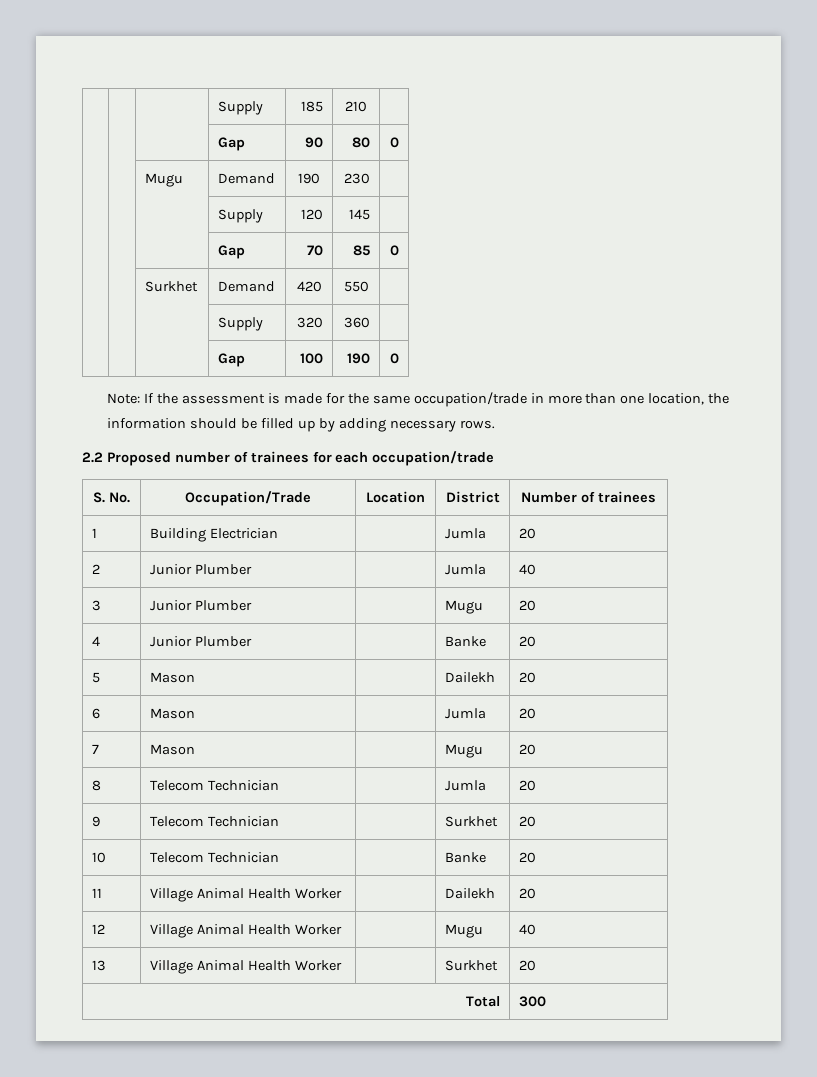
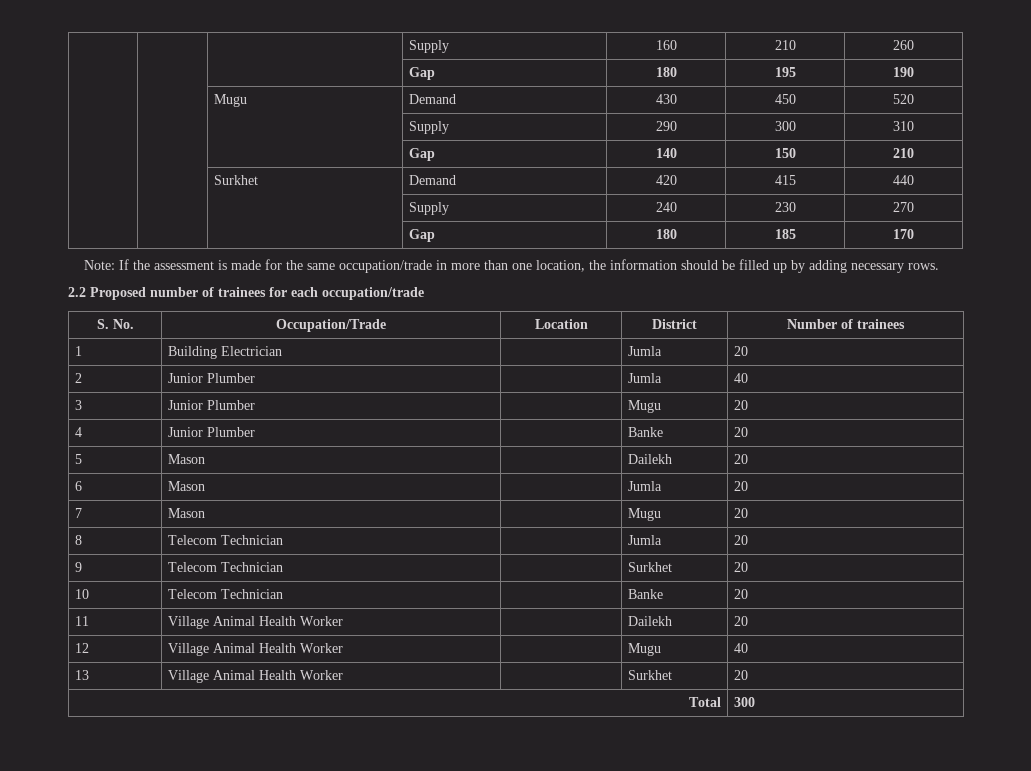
- | | | Supply | 185 | 210 |
- | | | Gap | 90 | 80 | 0
+ | | | Supply | 160 | 210 | 260
+ | | | Gap | 180 | 195 | 190
- | | Mugu | Demand | 190 | 230 |
- | | | Supply | 120 | 145 |
- | | | Gap | 70 | 85 | 0
+ | | Mugu | Demand | 430 | 450 | 520
+ | | | Supply | 290 | 300 | 310
+ | | | Gap | 140 | 150 | 210
- | | Surkhet | Demand | 420 | 550 |
- | | | Supply | 320 | 360 |
- | | | Gap | 100 | 190 | 0
+ | | Surkhet | Demand | 420 | 415 | 440
+ | | | Supply | 240 | 230 | 270
+ | | | Gap | 180 | 185 | 170

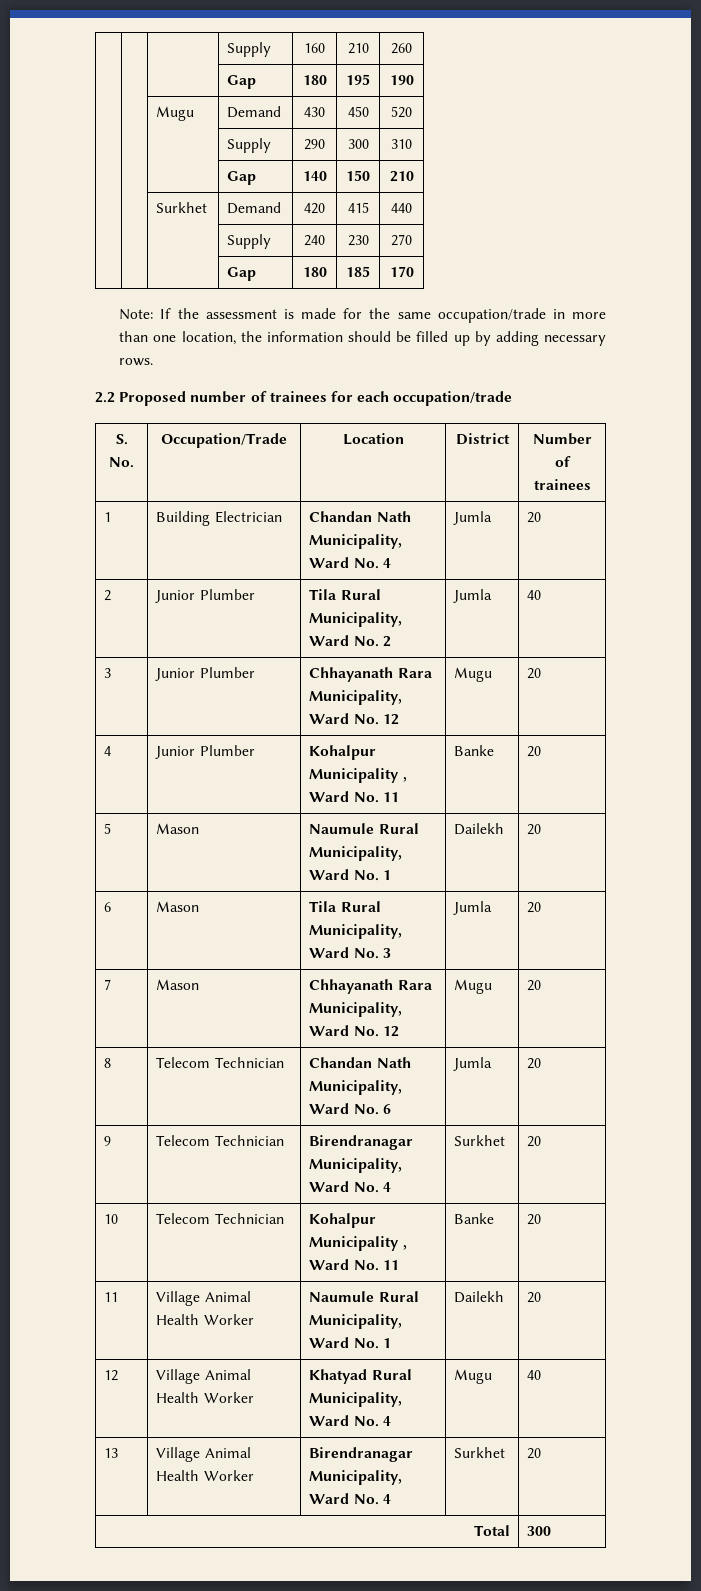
- 1 | Building Electrician | | Jumla | 20
+ 1 | Building Electrician | Chandan Nath Municipality, Ward No. 4 | Jumla | 20
- 2 | Junior Plumber | | Jumla | 40
+ 2 | Junior Plumber | Tila Rural Municipality, Ward No. 2 | Jumla | 40
- 3 | Junior Plumber | | Mugu | 20
+ 3 | Junior Plumber | Chhayanath Rara Municipality, Ward No. 12 | Mugu | 20
- 4 | Junior Plumber | | Banke | 20
- 5 | Mason | | Dailekh | 20
- 6 | Mason | | Jumla | 20
- 7 | Mason | | Mugu | 20
+ 4 | Junior Plumber | Kohalpur Municipality , Ward No. 11 | Banke | 20
+ 5 | Mason | Naumule Rural Municipality, Ward No. 1 | Dailekh | 20
+ 6 | Mason | Tila Rural Municipality, Ward No. 3 | Jumla | 20
+ 7 | Mason | Chhayanath Rara Municipality, Ward No. 12 | Mugu | 20
- 8 | Telecom Technician | | Jumla | 20
+ 8 | Telecom Technician | Chandan Nath Municipality, Ward No. 6 | Jumla | 20
- 9 | Telecom Technician | | Surkhet | 20
+ 9 | Telecom Technician | Birendranagar Municipality, Ward No. 4 | Surkhet | 20
- 10 | Telecom Technician | | Banke | 20
+ 10 | Telecom Technician | Kohalpur Municipality , Ward No. 11 | Banke | 20
- 11 | Village Animal Health Worker | | Dailekh | 20
+ 11 | Village Animal Health Worker | Naumule Rural Municipality, Ward No. 1 | Dailekh | 20
- 12 | Village Animal Health Worker | | Mugu | 40
+ 12 | Village Animal Health Worker | Khatyad Rural Municipality, Ward No. 4 | Mugu | 40
- 13 | Village Animal Health Worker | | Surkhet | 20
+ 13 | Village Animal Health Worker | Birendranagar Municipality, Ward No. 4 | Surkhet | 20

